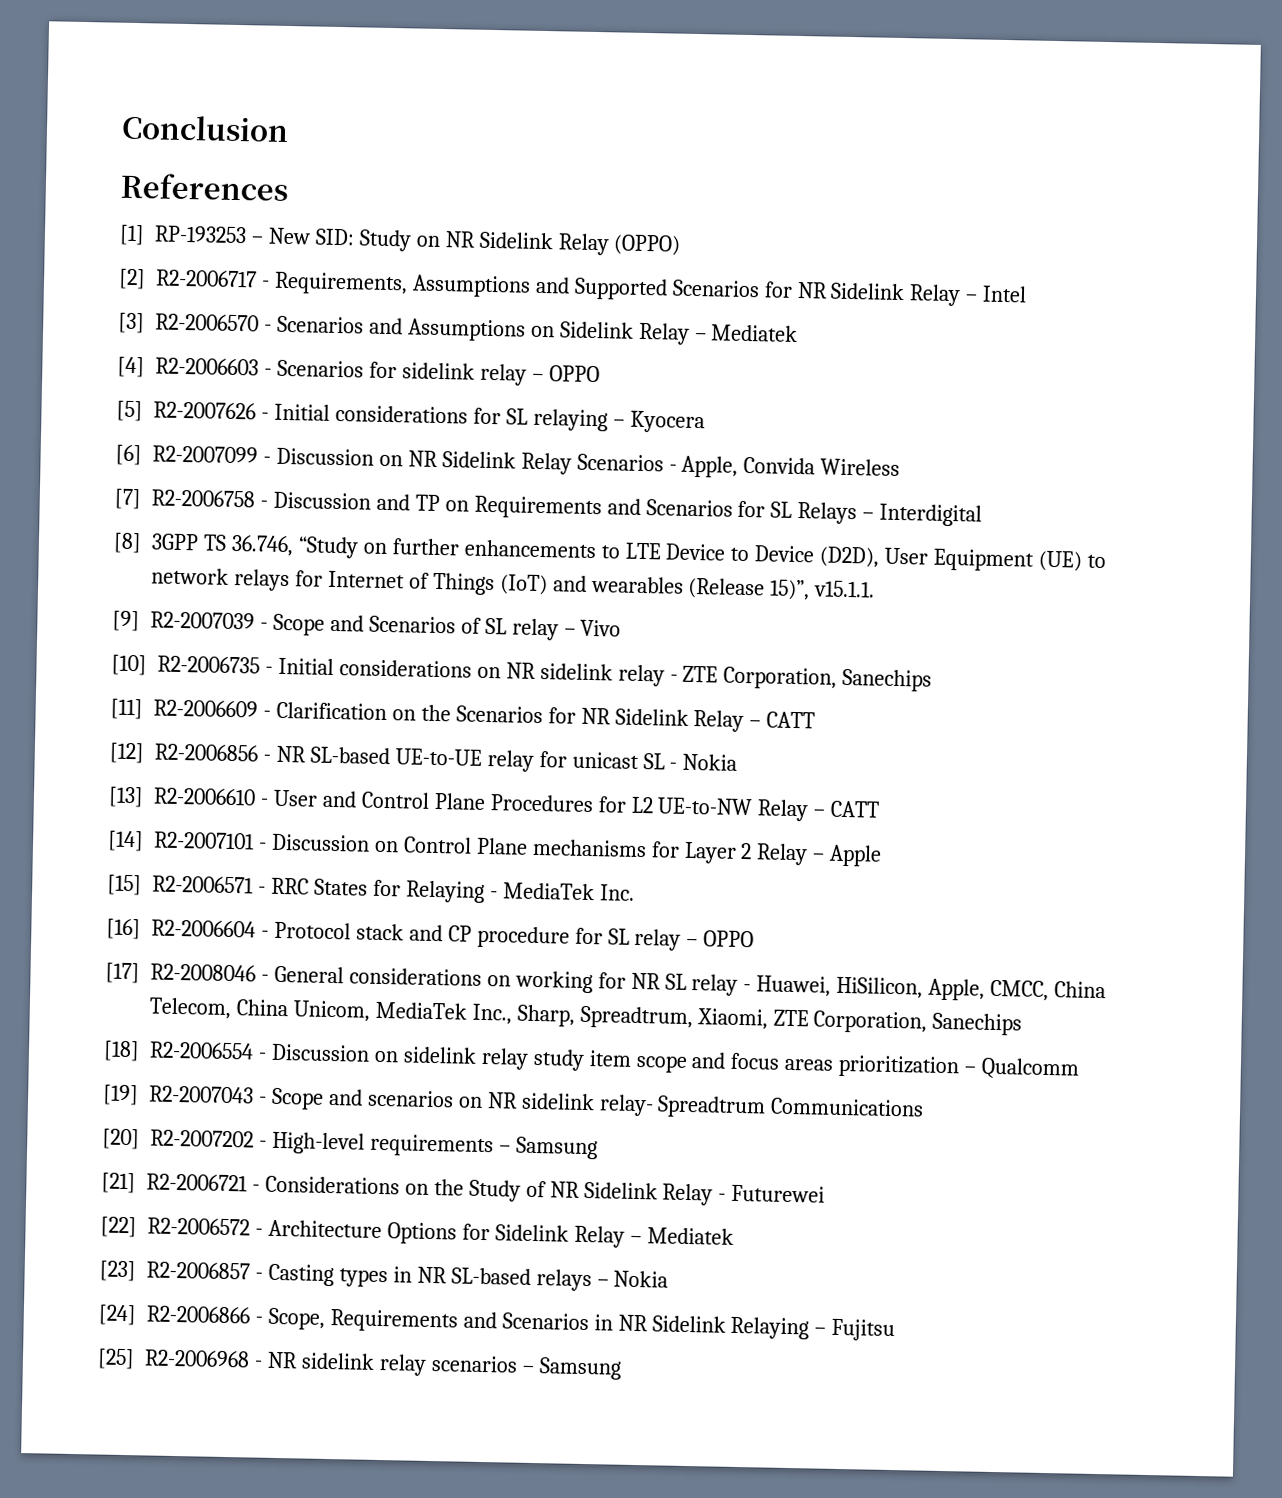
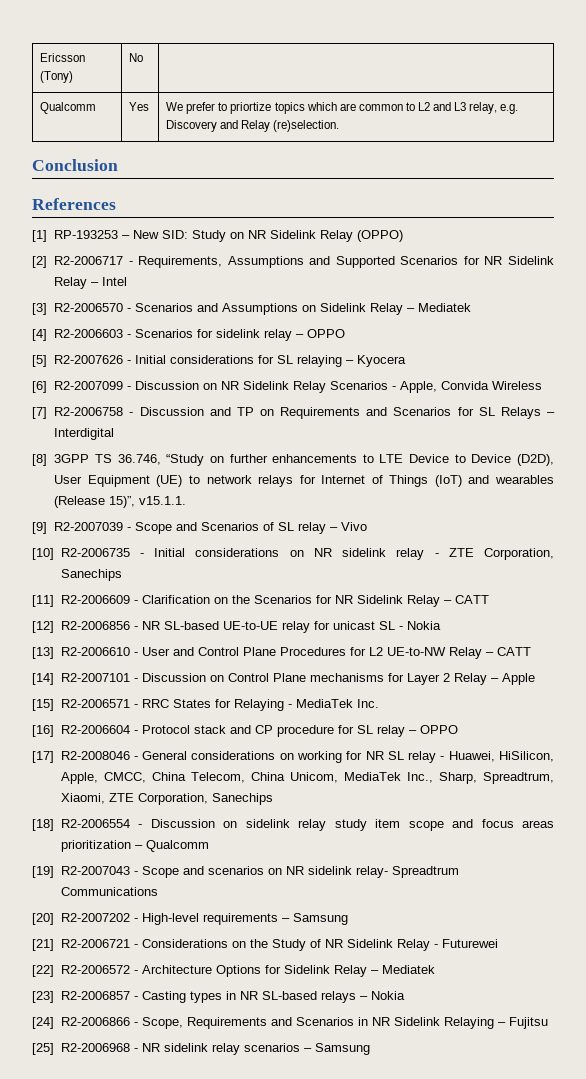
+ Ericsson (Tony) | No |
+ Qualcomm | Yes | We prefer to priortize topics which are common to L2 and L3 relay, e.g. Discovery and Relay (re)selection.

